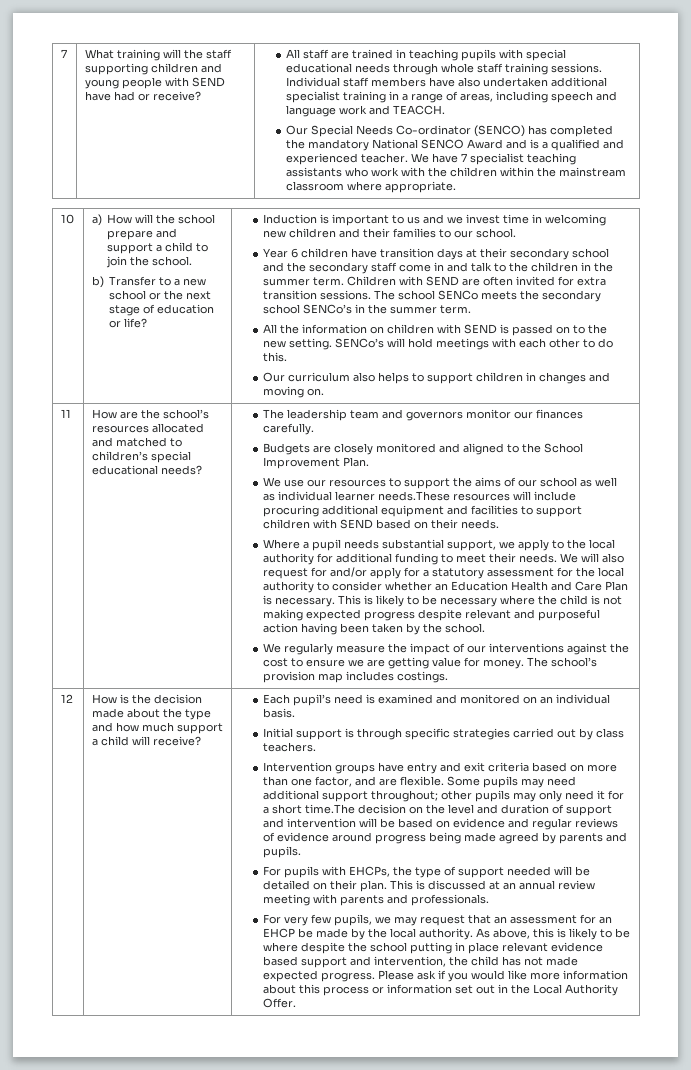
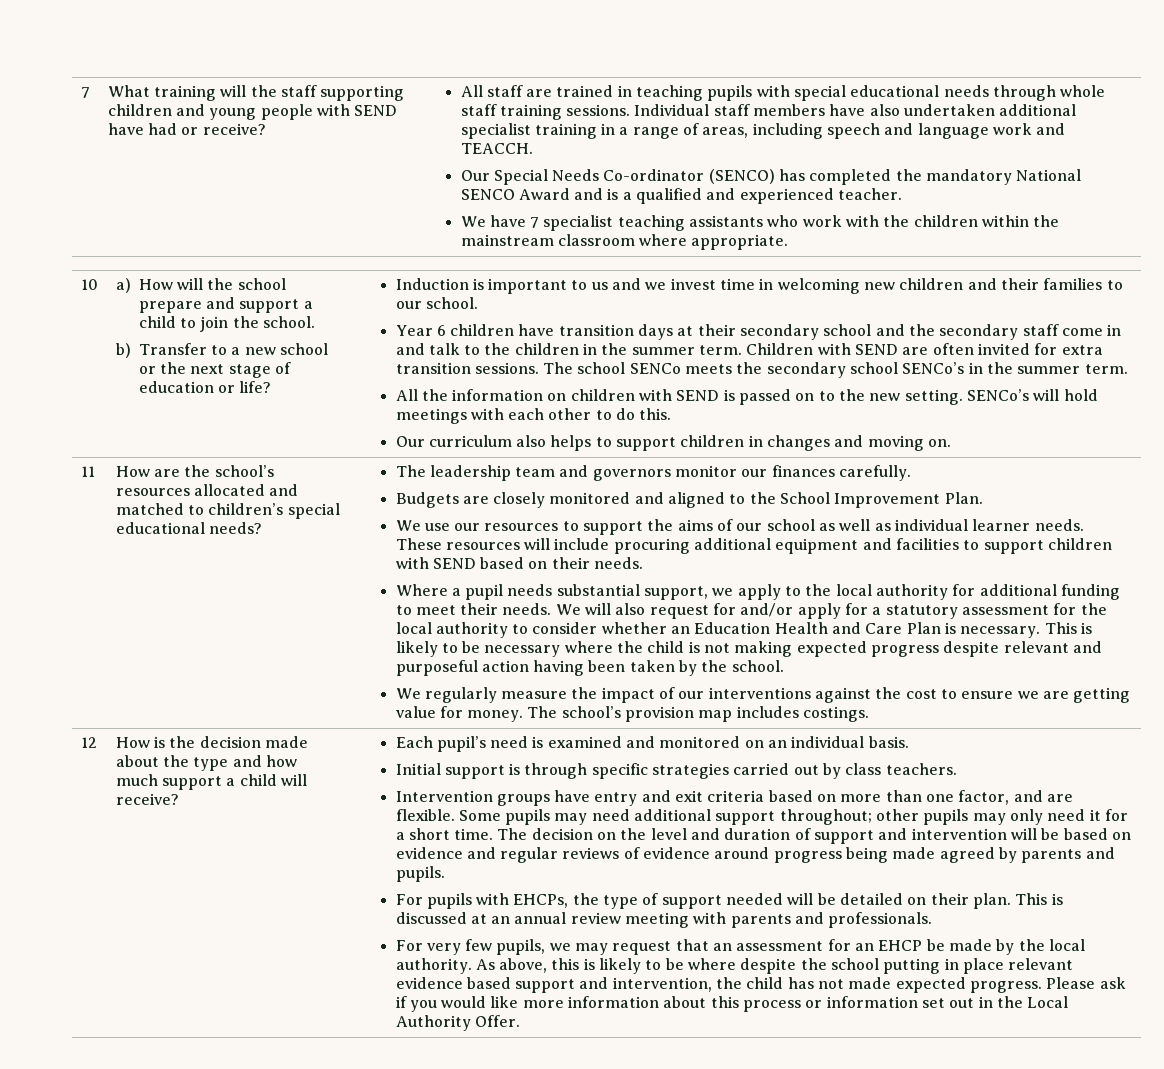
- Our Special Needs Co-ordinator (SENCO) has completed the mandatory National SENCO Award and is a qualified and experienced teacher. We have 7 specialist teaching assistants who work with the children within the mainstream classroom where appropriate.
+ Our Special Needs Co-ordinator (SENCO) has completed the mandatory National SENCO Award and is a qualified and experienced teacher.
+ We have 7 specialist teaching assistants who work with the children within the mainstream classroom where appropriate.
- We use our resources to support the aims of our school as well as individual learner needs.These resources will include procuring additional equipment and facilities to support children with SEND based on their needs.
+ We use our resources to support the aims of our school as well as individual learner needs. These resources will include procuring additional equipment and facilities to support children with SEND based on their needs.
- Some pupils may need additional support throughout; other pupils may only need it for a short time.The decision on the level and duration of support and intervention will be based on evidence and regular reviews of evidence around progress being made agreed by parents and pupils.
+ Some pupils may need additional support throughout; other pupils may only need it for a short time. The decision on the level and duration of support and intervention will be based on evidence and regular reviews of evidence around progress being made agreed by parents and pupils.

